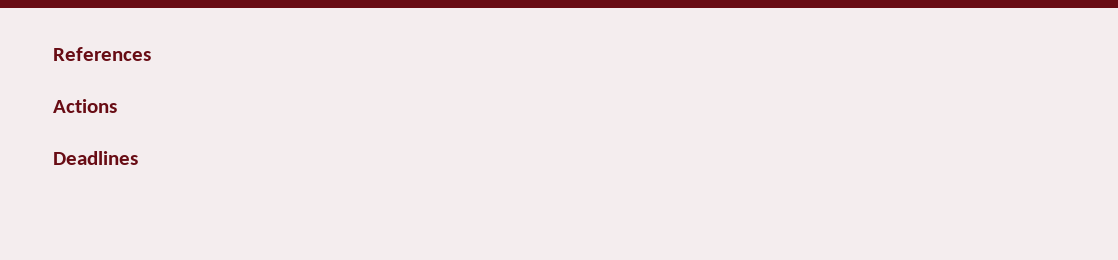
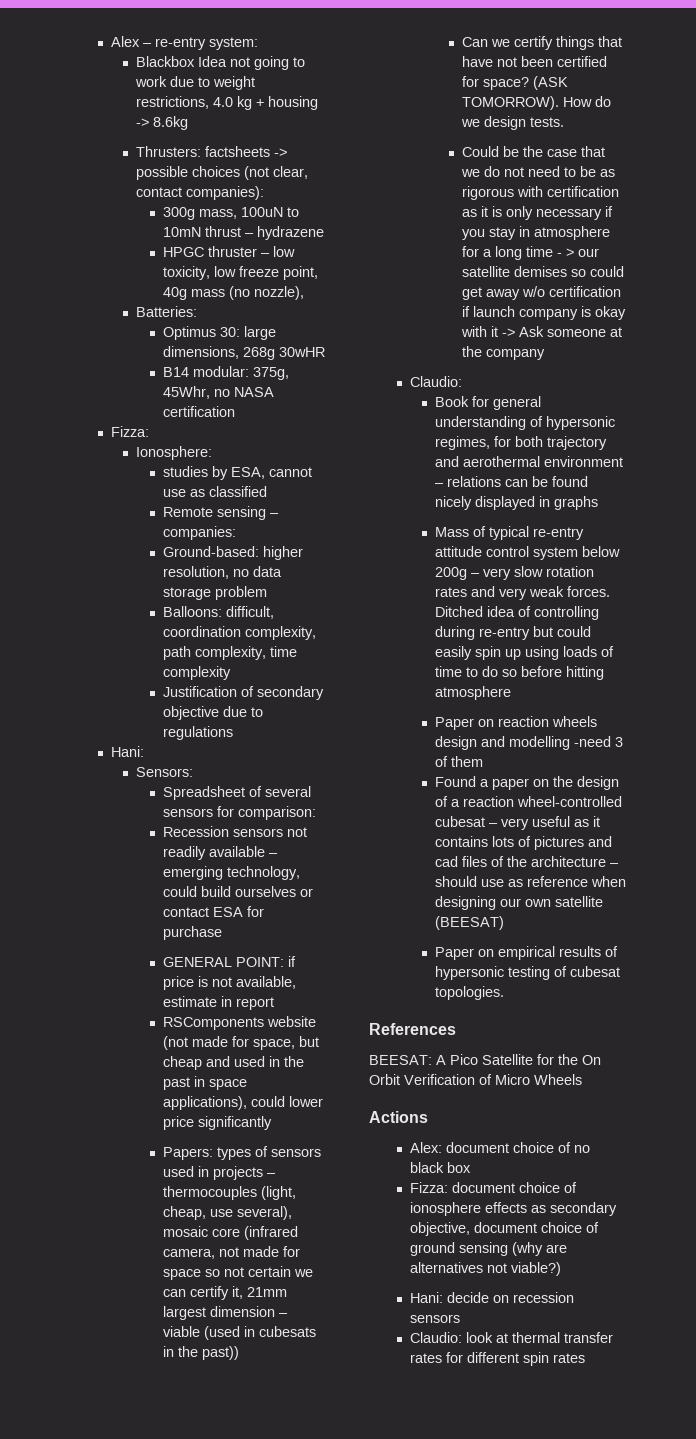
+ Alex – re-entry system:
+ Blackbox Idea not going to work due to weight restrictions, 4.0 kg + housing -> 8.6kg
+ Thrusters: factsheets -> possible choices (not clear, contact companies):
+ 300g mass, 100uN to 10mN thrust – hydrazene
+ HPGC thruster – low toxicity, low freeze point, 40g mass (no nozzle),
+ Batteries:
+ Optimus 30: large dimensions, 268g 30wHR
+ B14 modular: 375g, 45Whr, no NASA certification
+ Fizza:
+ Ionosphere:
+ studies by ESA, cannot use as classified
+ Remote sensing – companies:
+ Ground-based: higher resolution, no data storage problem
+ Balloons: difficult, coordination complexity, path complexity, time complexity
+ Justification of secondary objective due to regulations
+ Hani:
+ Sensors:
+ Spreadsheet of several sensors for comparison:
+ Recession sensors not readily available – emerging technology, could build ourselves or contact ESA for purchase
+ GENERAL POINT: if price is not available, estimate in report
+ RSComponents website (not made for space, but cheap and used in the past in space applications), could lower price significantly
+ Papers: types of sensors used in projects – thermocouples (light, cheap, use several), mosaic core (infrared camera, not made for space so not certain we can certify it, 21mm largest dimension – viable (used in cubesats in the past))
+ Can we certify things that have not been certified for space? (ASK TOMORROW). How do we design tests.
+ Could be the case that we do not need to be as rigorous with certification as it is only necessary if you stay in atmosphere for a long time - > our satellite demises so could get away w/o certification if launch company is okay with it -> Ask someone at the company
+ Claudio:
+ Book for general understanding of hypersonic regimes, for both trajectory and aerothermal environment – relations can be found nicely displayed in graphs
+ Mass of typical re-entry attitude control system below 200g – very slow rotation rates and very weak forces. Ditched idea of controlling during re-entry but could easily spin up using loads of time to do so before hitting atmosphere
+ Paper on reaction wheels design and modelling -need 3 of them
+ Found a paper on the design of a reaction wheel-controlled cubesat – very useful as it contains lots of pictures and cad files of the architecture – should use as reference when designing our own satellite (BEESAT)
+ Paper on empirical results of hypersonic testing of cubesat topologies.
  References
+ BEESAT: A Pico Satellite for the On Orbit Verification of Micro Wheels
  Actions
- Deadlines
+ Alex: document choice of no black box
+ Fizza: document choice of ionosphere effects as secondary objective, document choice of ground sensing (why are alternatives not viable?)
+ Hani: decide on recession sensors
+ Claudio: look at thermal transfer rates for different spin rates

